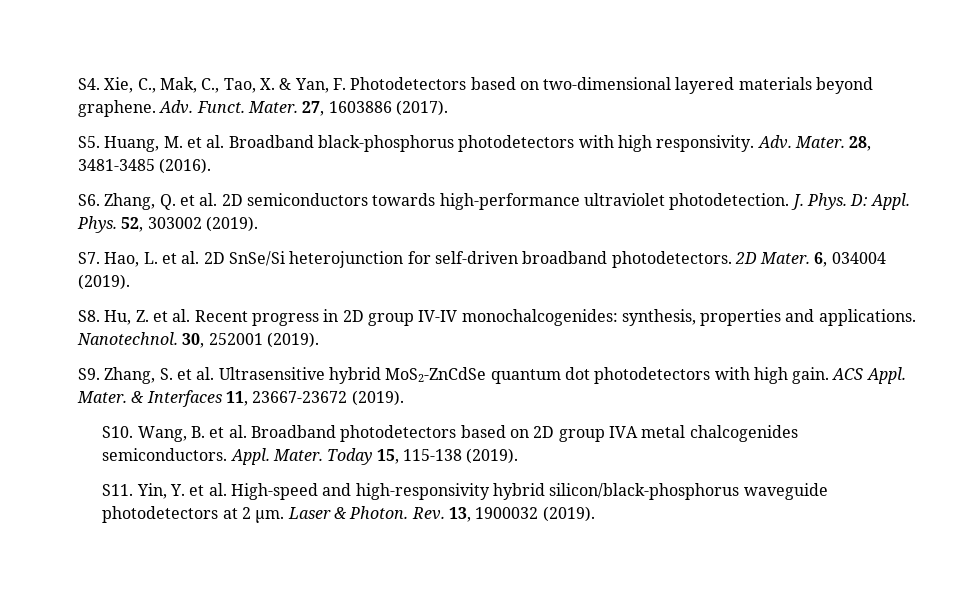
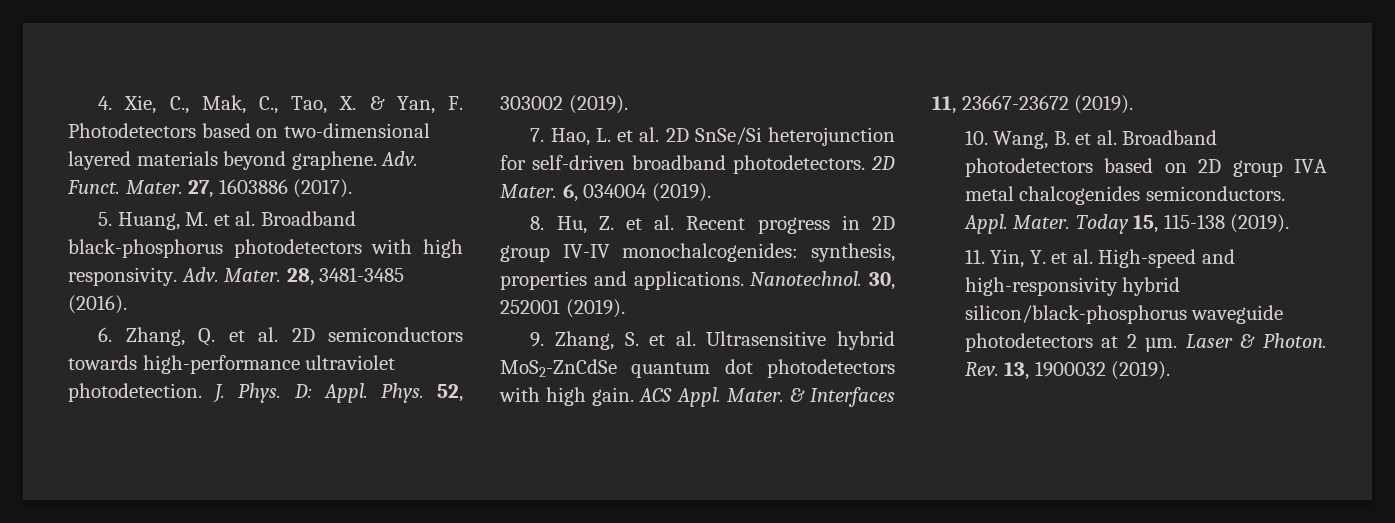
- S4. Xie, C., Mak, C., Tao, X. & Yan, F. Photodetectors based on two-dimensional layered materials beyond graphene.
+ 4. Xie, C., Mak, C., Tao, X. & Yan, F. Photodetectors based on two-dimensional layered materials beyond graphene.
- S5. Huang, M. et al. Broadband black-phosphorus photodetectors with high responsivity.
+ 5. Huang, M. et al. Broadband black-phosphorus photodetectors with high responsivity.
- S6. Zhang, Q. et al. 2D semiconductors towards high-performance ultraviolet photodetection.
+ 6. Zhang, Q. et al. 2D semiconductors towards high-performance ultraviolet photodetection.
- S7. Hao, L. et al. 2D SnSe/Si heterojunction for self-driven broadband photodetectors.
+ 7. Hao, L. et al. 2D SnSe/Si heterojunction for self-driven broadband photodetectors.
- S8. Hu, Z. et al. Recent progress in 2D group IV-IV monochalcogenides: synthesis, properties and applications.
+ 8. Hu, Z. et al. Recent progress in 2D group IV-IV monochalcogenides: synthesis, properties and applications.
- S9. Zhang, S. et al. Ultrasensitive hybrid MoS2-ZnCdSe quantum dot photodetectors with high gain.
+ 9. Zhang, S. et al. Ultrasensitive hybrid MoS2-ZnCdSe quantum dot photodetectors with high gain.
- S10. Wang, B. et al. Broadband photodetectors based on 2D group IVA metal chalcogenides semiconductors.
+ 10. Wang, B. et al. Broadband photodetectors based on 2D group IVA metal chalcogenides semiconductors.
- S11. Yin, Y. et al. High-speed and high-responsivity hybrid silicon/black-phosphorus waveguide photodetectors at 2 µm.
+ 11. Yin, Y. et al. High-speed and high-responsivity hybrid silicon/black-phosphorus waveguide photodetectors at 2 µm.

